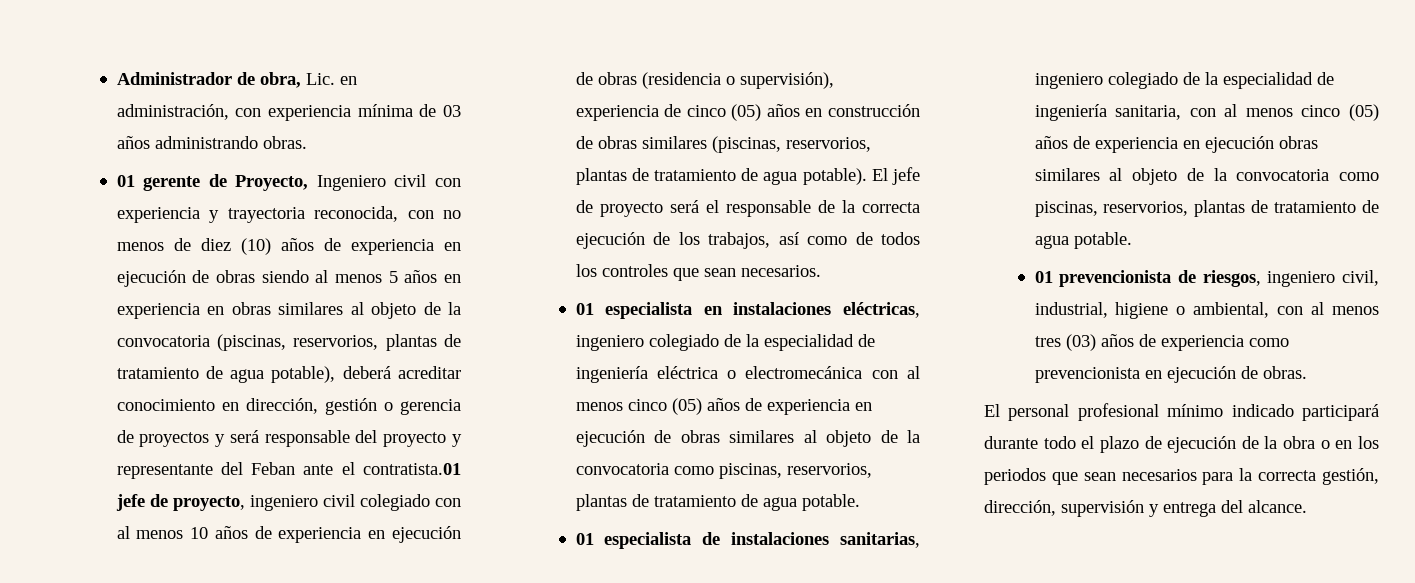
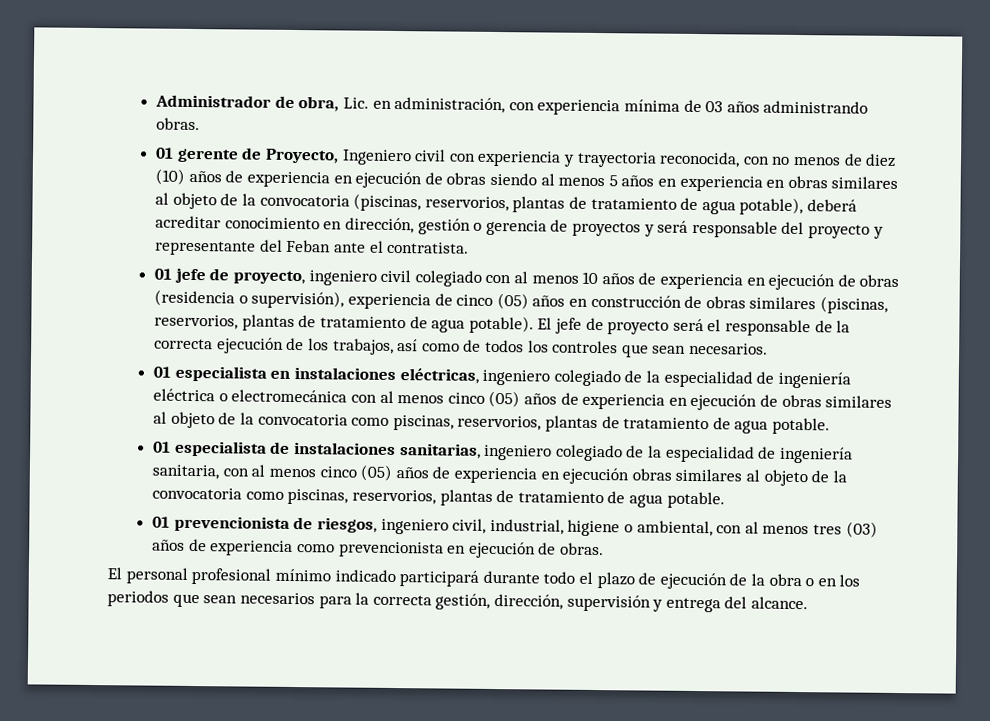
- 01 gerente de Proyecto, Ingeniero civil con experiencia y trayectoria reconocida, con no menos de diez (10) años de experiencia en ejecución de obras siendo al menos 5 años en experiencia en obras similares al objeto de la convocatoria (piscinas, reservorios, plantas de tratamiento de agua potable), deberá acreditar conocimiento en dirección, gestión o gerencia de proyectos y será responsable del proyecto y representante del Feban ante el contratista.01 jefe de proyecto, ingeniero civil colegiado con al menos 10 años de experiencia en ejecución de obras (residencia o supervisión), experiencia de cinco (05) años en construcción de obras similares (piscinas, reservorios, plantas de tratamiento de agua potable).
+ 01 gerente de Proyecto, Ingeniero civil con experiencia y trayectoria reconocida, con no menos de diez (10) años de experiencia en ejecución de obras siendo al menos 5 años en experiencia en obras similares al objeto de la convocatoria (piscinas, reservorios, plantas de tratamiento de agua potable), deberá acreditar conocimiento en dirección, gestión o gerencia de proyectos y será responsable del proyecto y representante del Feban ante el contratista.
+ 01 jefe de proyecto, ingeniero civil colegiado con al menos 10 años de experiencia en ejecución de obras (residencia o supervisión), experiencia de cinco (05) años en construcción de obras similares (piscinas, reservorios, plantas de tratamiento de agua potable).

